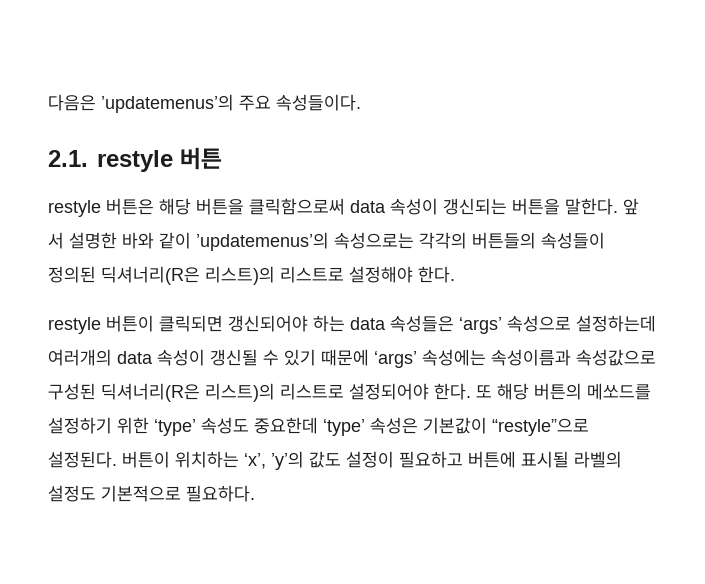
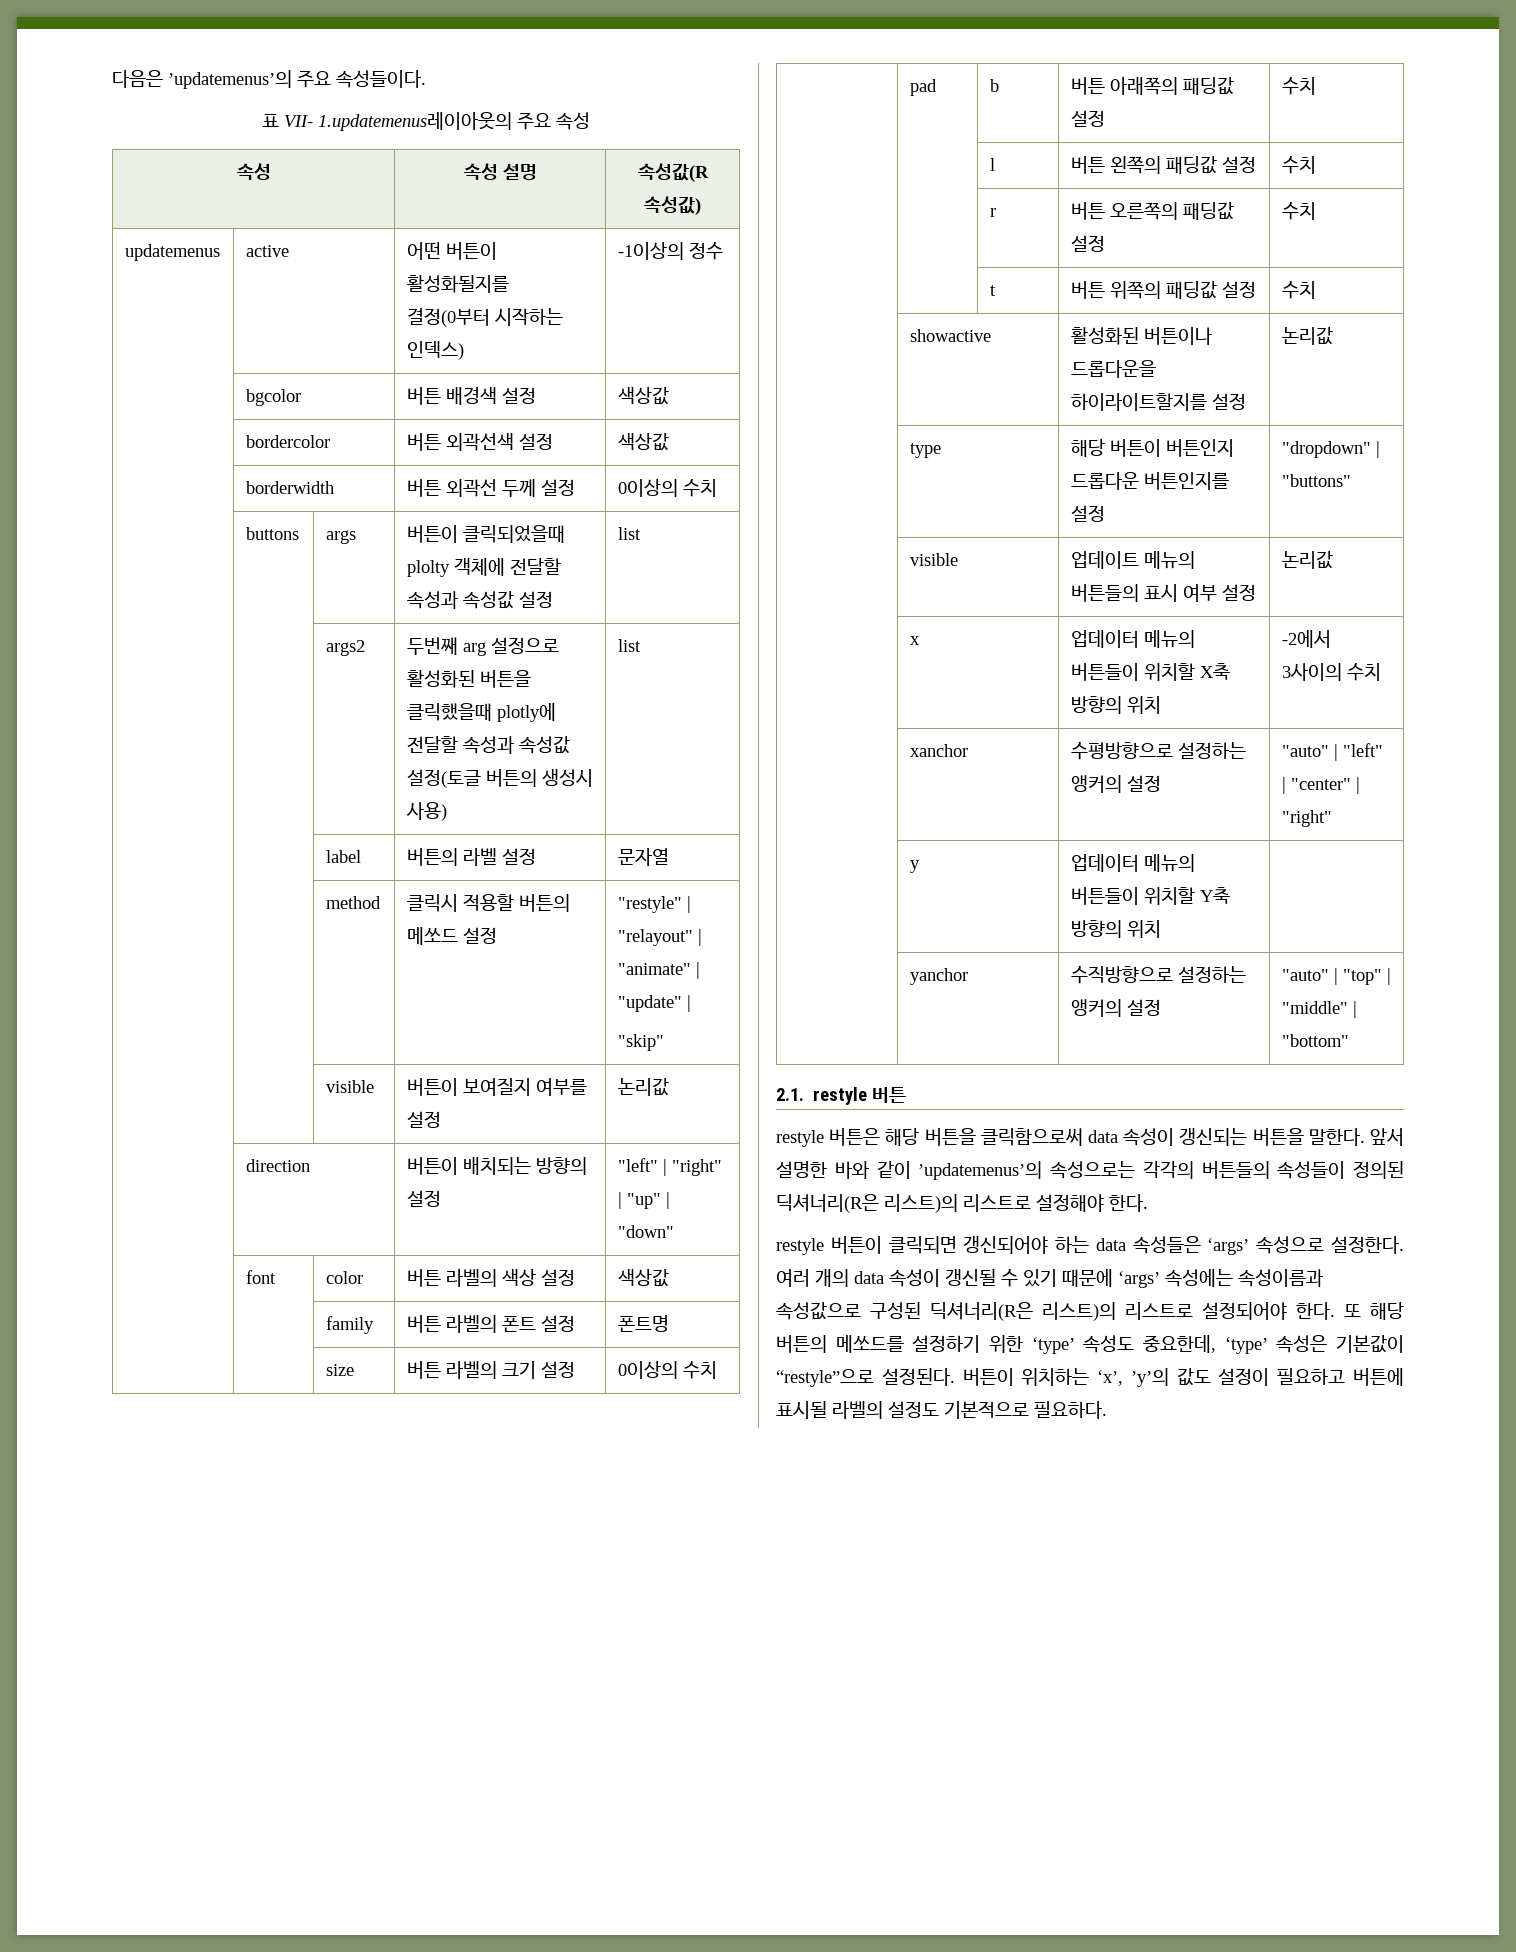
+ 표 VII- 1.updatemenus레이아웃의 주요 속성
+ 속성 | 속성 설명 | 속성값(R 속성값)
+ updatemenus | active | 어떤 버튼이 활성화될지를 결정(0부터 시작하는 인덱스) | -1이상의 정수
+ | bgcolor | 버튼 배경색 설정 | 색상값
+ | bordercolor | 버튼 외곽선색 설정 | 색상값
+ | borderwidth | 버튼 외곽선 두께 설정 | 0이상의 수치
+ | buttons | args | 버튼이 클릭되었을때 plolty 객체에 전달할 속성과 속성값 설정 | list
+ | | args2 | 두번째 arg 설정으로 활성화된 버튼을 클릭했을때 plotly에 전달할 속성과 속성값 설정(토글 버튼의 생성시 사용) | list
+ | | label | 버튼의 라벨 설정 | 문자열
+ | | method | 클릭시 적용할 버튼의 메쏘드 설정 | "restyle" | "relayout" | "animate" | "update" |
+ "skip"
+ | | visible | 버튼이 보여질지 여부를 설정 | 논리값
+ | direction | 버튼이 배치되는 방향의 설정 | "left" | "right" | "up" | "down"
+ | font | color | 버튼 라벨의 색상 설정 | 색상값
+ | | family | 버튼 라벨의 폰트 설정 | 폰트명
+ | | size | 버튼 라벨의 크기 설정 | 0이상의 수치
+ | pad | b | 버튼 아래쪽의 패딩값 설정 | 수치
+ | | l | 버튼 왼쪽의 패딩값 설정 | 수치
+ | | r | 버튼 오른쪽의 패딩값 설정 | 수치
+ | | t | 버튼 위쪽의 패딩값 설정 | 수치
+ | showactive | 활성화된 버튼이나 드롭다운을 하이라이트할지를 설정 | 논리값
+ | type | 해당 버튼이 버튼인지 드롭다운 버튼인지를 설정 | "dropdown" | "buttons"
+ | visible | 업데이트 메뉴의 버튼들의 표시 여부 설정 | 논리값
+ | x | 업데이터 메뉴의 버튼들이 위치할 X축 방향의 위치 | -2에서 3사이의 수치
+ | xanchor | 수평방향으로 설정하는 앵커의 설정 | "auto" | "left" | "center" | "right"
+ | y | 업데이터 메뉴의 버튼들이 위치할 Y축 방향의 위치 |
+ | yanchor | 수직방향으로 설정하는 앵커의 설정 | "auto" | "top" | "middle" | "bottom"
- 앞 서 설명한 바와 같이 ’updatemenus’의 속성으로는 각각의 버튼들의 속성들이 정의된 딕셔너리(R은 리스트)의 리스트로 설정해야 한다.
+ 앞서 설명한 바와 같이 ’updatemenus’의 속성으로는 각각의 버튼들의 속성들이 정의된 딕셔너리(R은 리스트)의 리스트로 설정해야 한다.
- restyle 버튼이 클릭되면 갱신되어야 하는 data 속성들은 ‘args’ 속성으로 설정하는데 여러개의 data 속성이 갱신될 수 있기 때문에 ‘args’ 속성에는 속성이름과 속성값으로 구성된 딕셔너리(R은 리스트)의 리스트로 설정되어야 한다.
+ restyle 버튼이 클릭되면 갱신되어야 하는 data 속성들은 ‘args’ 속성으로 설정한다. 여러 개의 data 속성이 갱신될 수 있기 때문에 ‘args’ 속성에는 속성이름과 속성값으로 구성된 딕셔너리(R은 리스트)의 리스트로 설정되어야 한다.
- 또 해당 버튼의 메쏘드를 설정하기 위한 ‘type’ 속성도 중요한데 ‘type’ 속성은 기본값이 “restyle”으로 설정된다.
+ 또 해당 버튼의 메쏘드를 설정하기 위한 ‘type’ 속성도 중요한데, ‘type’ 속성은 기본값이 “restyle”으로 설정된다.

